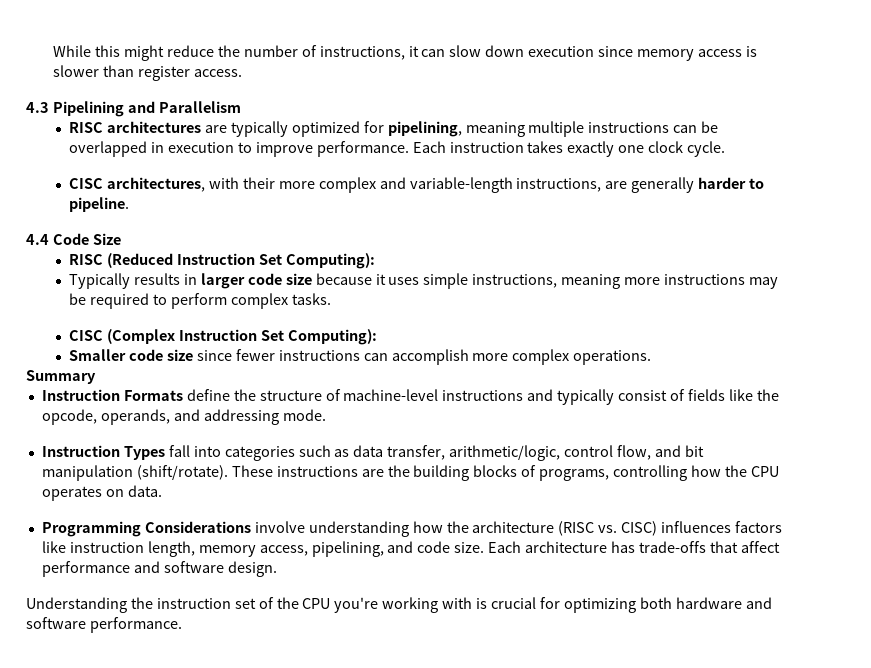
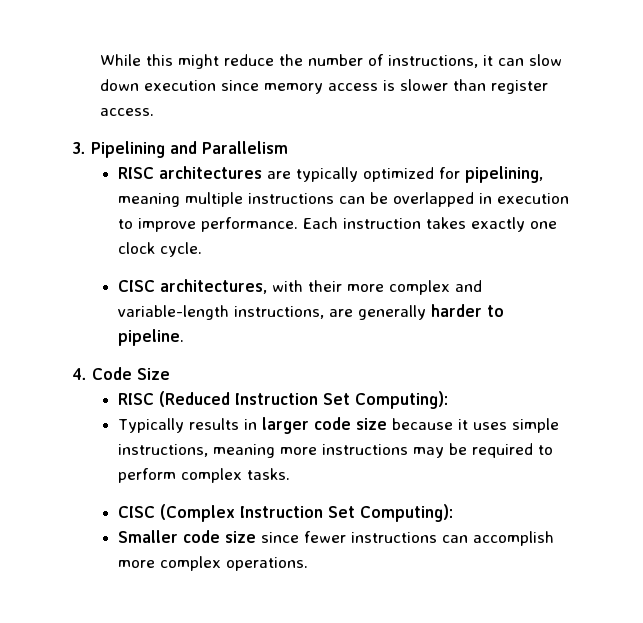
- 4.3 Pipelining and Parallelism
+ 3. Pipelining and Parallelism
- 4.4 Code Size
+ 4. Code Size
- Summary
- Instruction Formats define the structure of machine-level instructions and typically consist of fields like the opcode, operands, and addressing mode.
- Instruction Types fall into categories such as data transfer, arithmetic/logic, control flow, and bit manipulation (shift/rotate). These instructions are the building blocks of programs, controlling how the CPU operates on data.
- Programming Considerations involve understanding how the architecture (RISC vs. CISC) influences factors like instruction length, memory access, pipelining, and code size. Each architecture has trade-offs that affect performance and software design.
- Understanding the instruction set of the CPU you're working with is crucial for optimizing both hardware and software performance.

